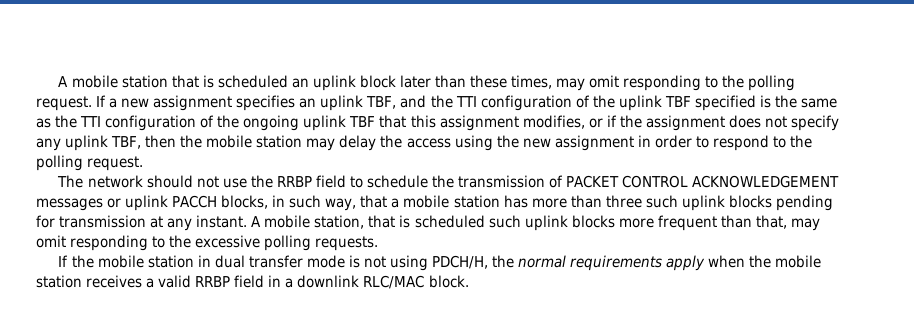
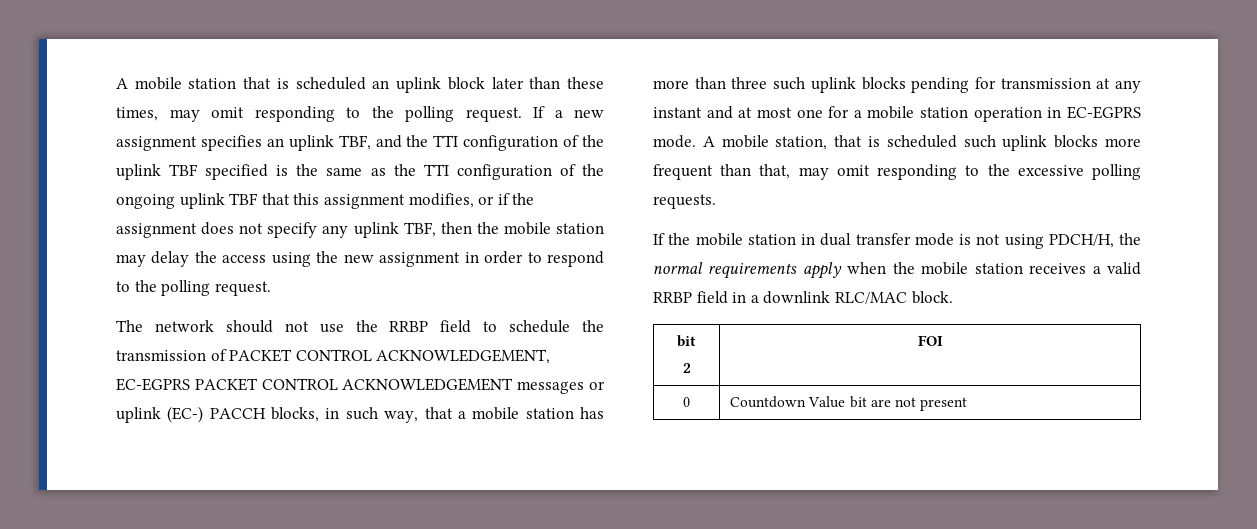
- The network should not use the RRBP field to schedule the transmission of PACKET CONTROL ACKNOWLEDGEMENT messages or uplink PACCH blocks, in such way, that a mobile station has more than three such uplink blocks pending for transmission at any instant.
+ The network should not use the RRBP field to schedule the transmission of PACKET CONTROL ACKNOWLEDGEMENT, EC-EGPRS PACKET CONTROL ACKNOWLEDGEMENT messages or uplink (EC-) PACCH blocks, in such way, that a mobile station has more than three such uplink blocks pending for transmission at any instant and at most one for a mobile station operation in EC-EGPRS mode.
  If the mobile station in dual transfer mode is not using PDCH/H, the normal requirements apply when the mobile station receives a valid RRBP field in a downlink RLC/MAC block.
+ bit
+ 2 | FOI
+ 0 | Countdown Value bit are not present

